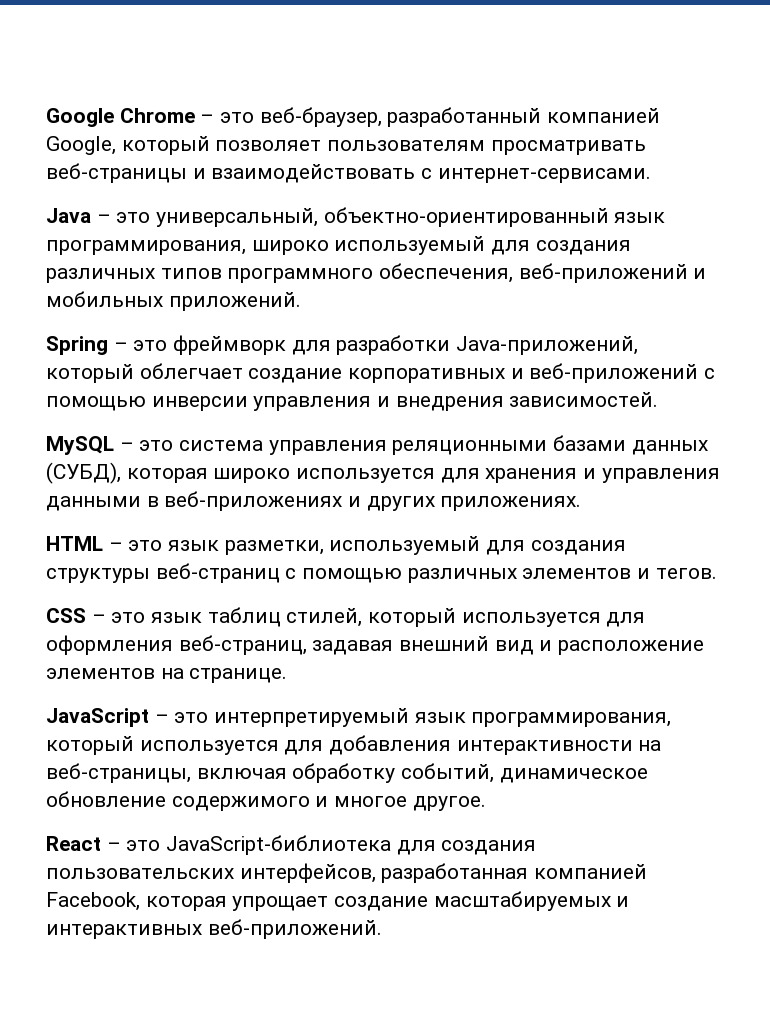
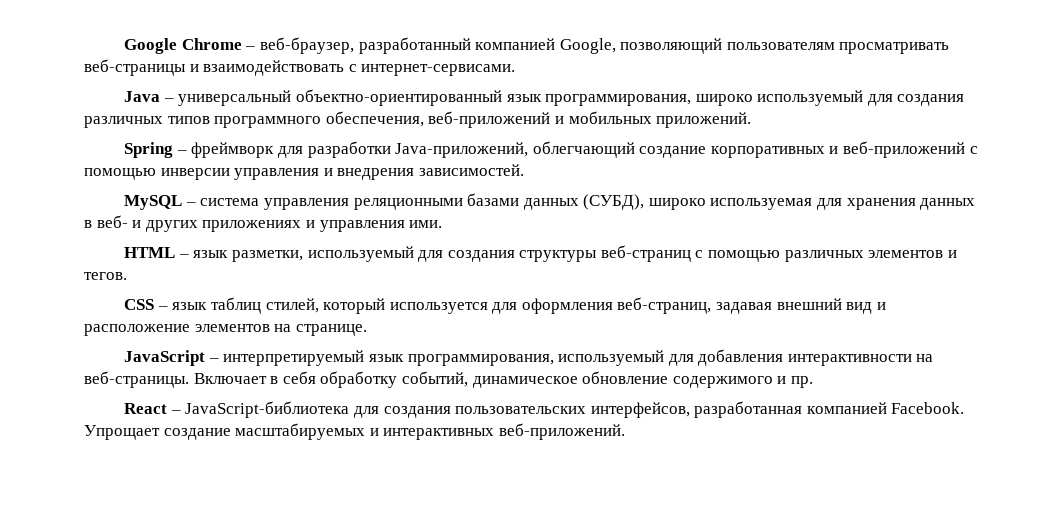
- Google Chrome – это веб-браузер, разработанный компанией Google, который позволяет пользователям просматривать веб-страницы и взаимодействовать с интернет-сервисами.
+ Google Chrome – веб-браузер, разработанный компанией Google, позволяющий пользователям просматривать веб-страницы и взаимодействовать с интернет-сервисами.
- Java – это универсальный, объектно-ориентированный язык программирования, широко используемый для создания различных типов программного обеспечения, веб-приложений и мобильных приложений.
+ Java – универсальный объектно-ориентированный язык программирования, широко используемый для создания различных типов программного обеспечения, веб-приложений и мобильных приложений.
- Spring – это фреймворк для разработки Java-приложений, который облегчает создание корпоративных и веб-приложений с помощью инверсии управления и внедрения зависимостей.
+ Spring – фреймворк для разработки Java-приложений, облегчающий создание корпоративных и веб-приложений с помощью инверсии управления и внедрения зависимостей.
- MySQL – это система управления реляционными базами данных (СУБД), которая широко используется для хранения и управления данными в веб-приложениях и других приложениях.
+ MySQL – система управления реляционными базами данных (СУБД), широко используемая для хранения данных в веб- и других приложениях и управления ими.
- HTML – это язык разметки, используемый для создания структуры веб-страниц с помощью различных элементов и тегов.
+ HTML – язык разметки, используемый для создания структуры веб-страниц с помощью различных элементов и тегов.
- CSS – это язык таблиц стилей, который используется для оформления веб-страниц, задавая внешний вид и расположение элементов на странице.
+ CSS – язык таблиц стилей, который используется для оформления веб-страниц, задавая внешний вид и расположение элементов на странице.
- JavaScript – это интерпретируемый язык программирования, который используется для добавления интерактивности на веб-страницы, включая обработку событий, динамическое обновление содержимого и многое другое.
+ JavaScript – интерпретируемый язык программирования, используемый для добавления интерактивности на веб-страницы. Включает в себя обработку событий, динамическое обновление содержимого и пр.
- React – это JavaScript-библиотека для создания пользовательских интерфейсов, разработанная компанией Facebook, которая упрощает создание масштабируемых и интерактивных веб-приложений.
+ React – JavaScript-библиотека для создания пользовательских интерфейсов, разработанная компанией Facebook. Упрощает создание масштабируемых и интерактивных веб-приложений.

